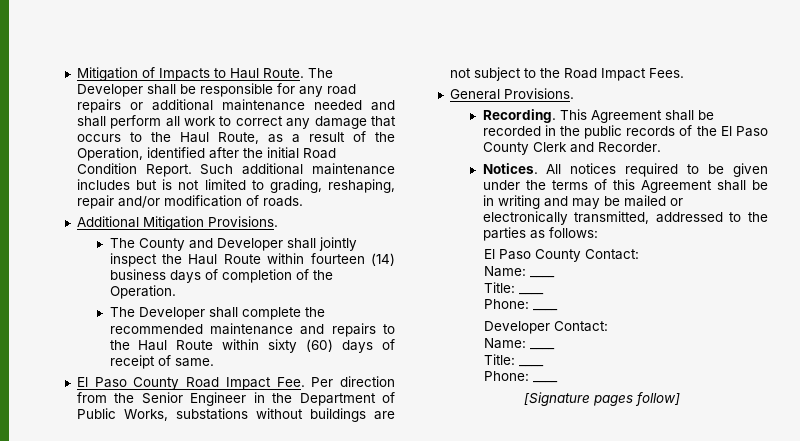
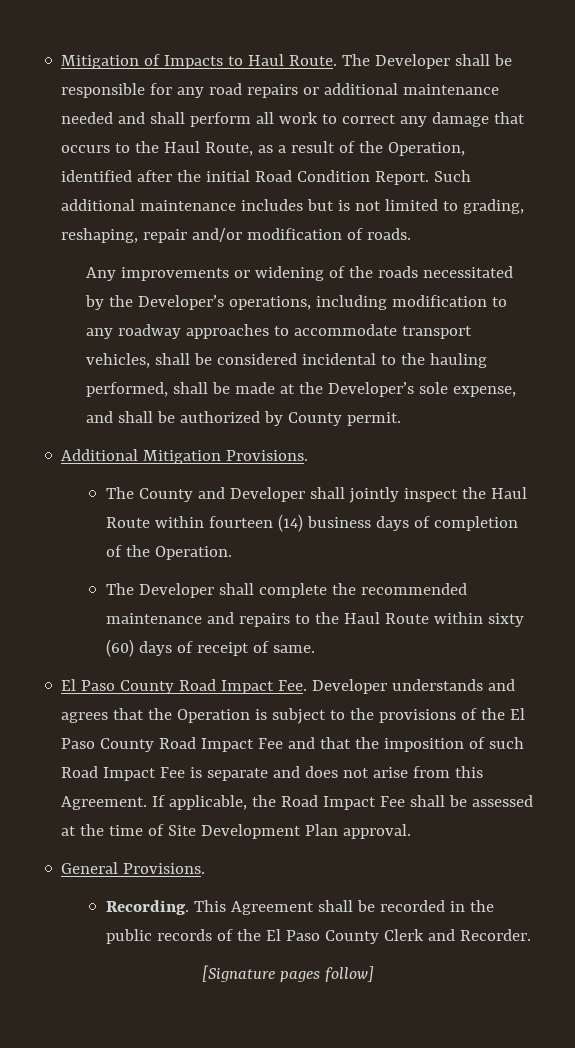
+ Any improvements or widening of the roads necessitated by the Developer’s operations, including modification to any roadway approaches to accommodate transport vehicles, shall be considered incidental to the hauling performed, shall be made at the Developer’s sole expense, and shall be authorized by County permit.
- El Paso County Road Impact Fee. Per direction from the Senior Engineer in the Department of Public Works, substations without buildings are not subject to the Road Impact Fees.
+ El Paso County Road Impact Fee. Developer understands and agrees that the Operation is subject to the provisions of the El Paso County Road Impact Fee and that the imposition of such Road Impact Fee is separate and does not arise from this Agreement. If applicable, the Road Impact Fee shall be assessed at the time of Site Development Plan approval.
- Notices. All notices required to be given under the terms of this Agreement shall be in writing and may be mailed or electronically transmitted, addressed to the parties as follows:
- El Paso County Contact:
- Name: ____
- Title: ____
- Phone: ____
- Developer Contact:
- Name: ____
- Title: ____
- Phone: ____

